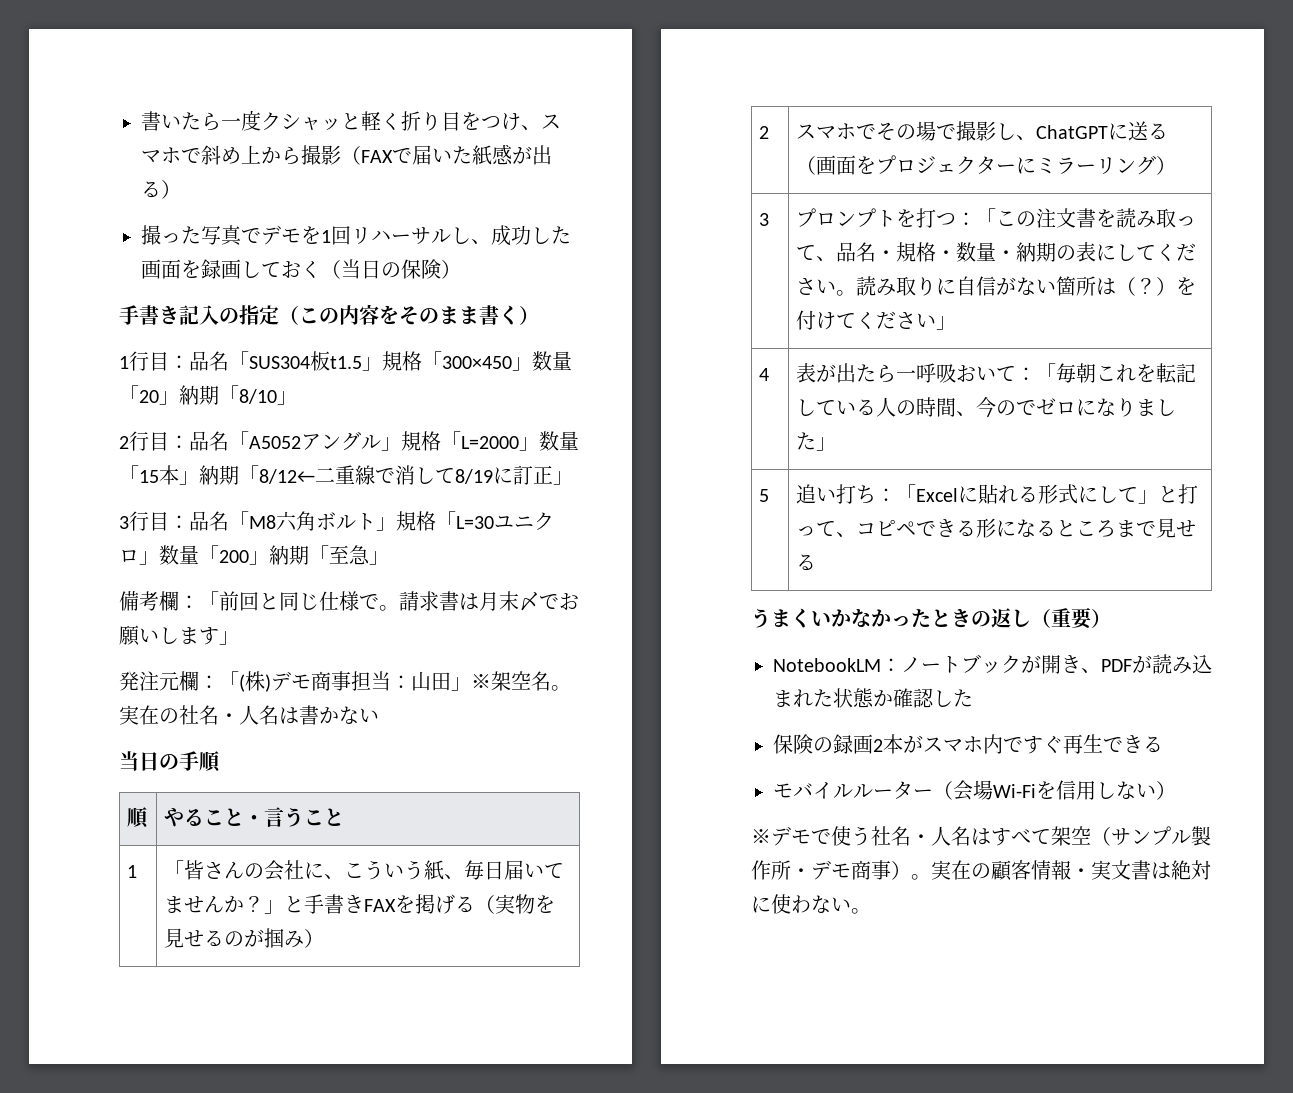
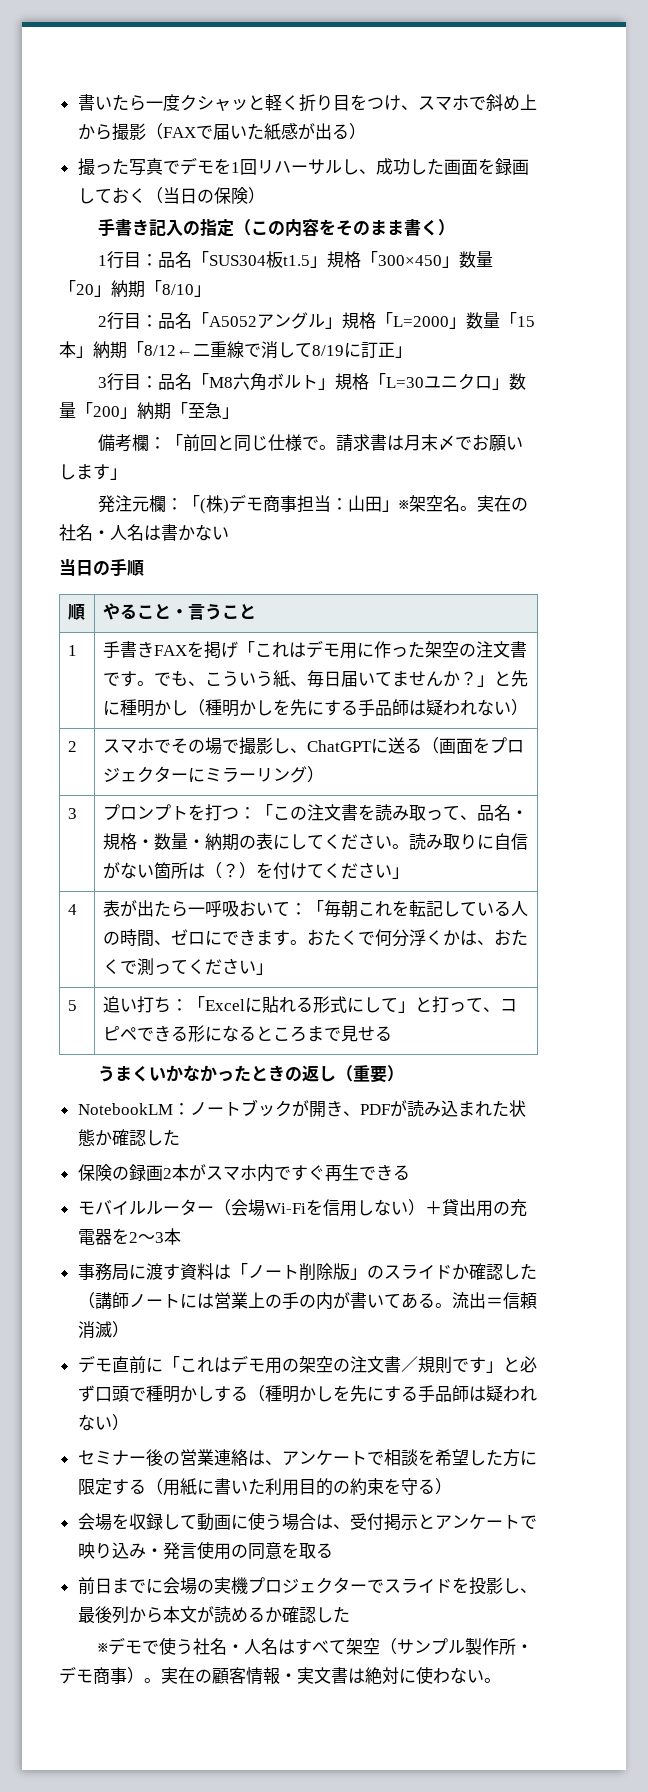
- 1 | 「皆さんの会社に、こういう紙、毎日届いてませんか？」と手書きFAXを掲げる（実物を見せるのが掴み）
+ 1 | 手書きFAXを掲げ「これはデモ用に作った架空の注文書です。でも、こういう紙、毎日届いてませんか？」と先に種明かし（種明かしを先にする手品師は疑われない）
- 4 | 表が出たら一呼吸おいて：「毎朝これを転記している人の時間、今のでゼロになりました」
+ 4 | 表が出たら一呼吸おいて：「毎朝これを転記している人の時間、ゼロにできます。おたくで何分浮くかは、おたくで測ってください」
- モバイルルーター（会場Wi-Fiを信用しない）
+ モバイルルーター（会場Wi-Fiを信用しない）＋貸出用の充電器を2〜3本
+ 事務局に渡す資料は「ノート削除版」のスライドか確認した（講師ノートには営業上の手の内が書いてある。流出＝信頼消滅）
+ デモ直前に「これはデモ用の架空の注文書／規則です」と必ず口頭で種明かしする（種明かしを先にする手品師は疑われない）
+ セミナー後の営業連絡は、アンケートで相談を希望した方に限定する（用紙に書いた利用目的の約束を守る）
+ 会場を収録して動画に使う場合は、受付掲示とアンケートで映り込み・発言使用の同意を取る
+ 前日までに会場の実機プロジェクターでスライドを投影し、最後列から本文が読めるか確認した

